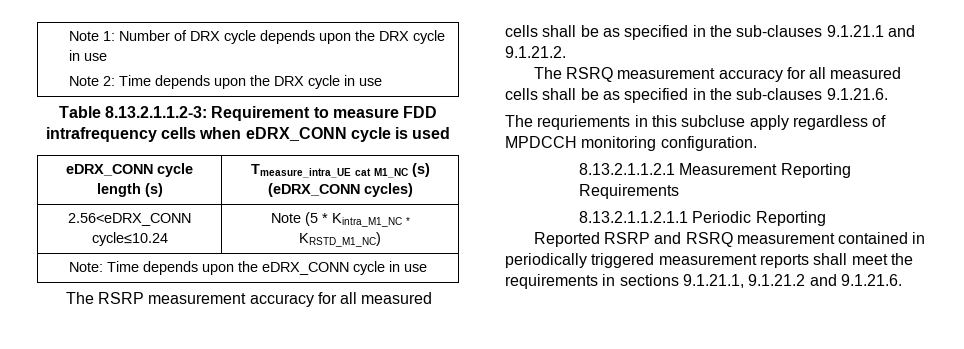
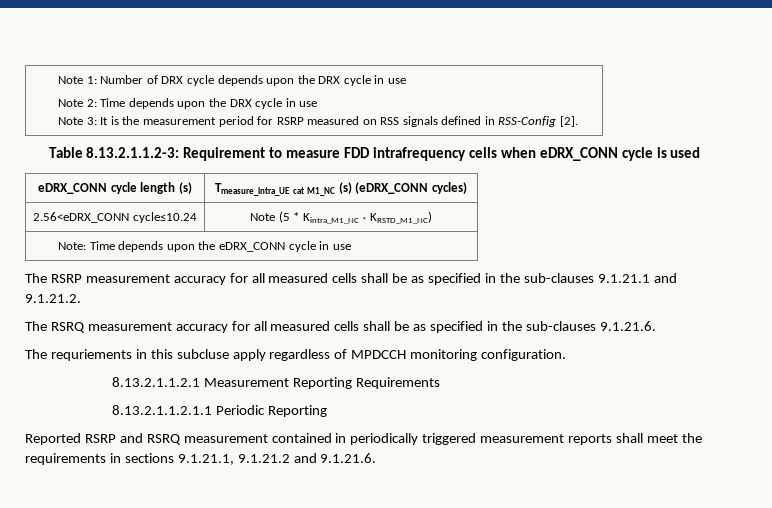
  Note 1: Number of DRX cycle depends upon the DRX cycle in use
  Note 2: Time depends upon the DRX cycle in use
+ Note 3: It is the measurement period for RSRP measured on RSS signals defined in RSS-Config [2].

